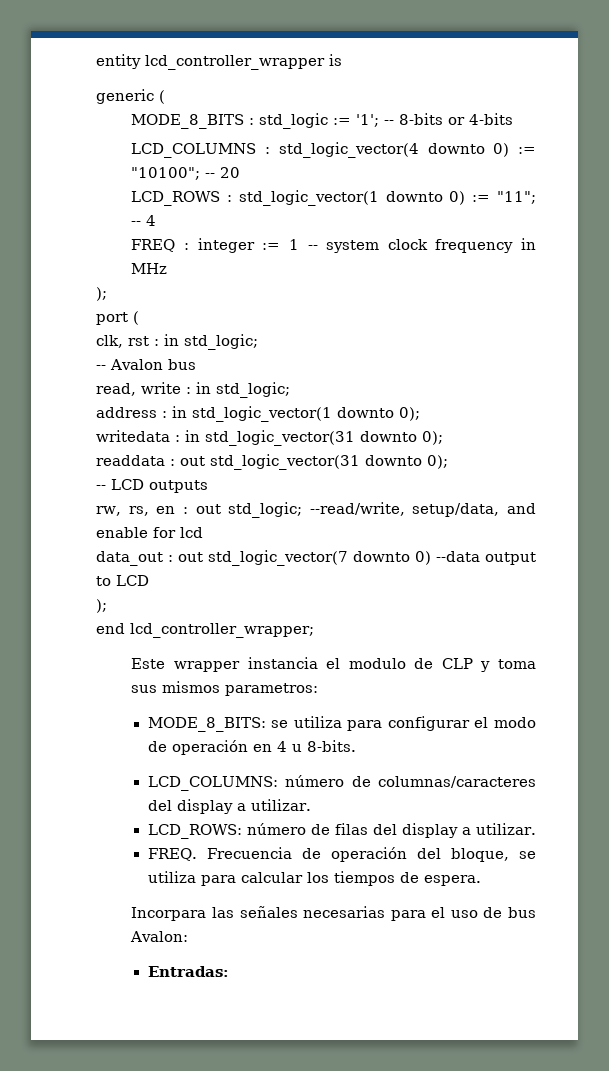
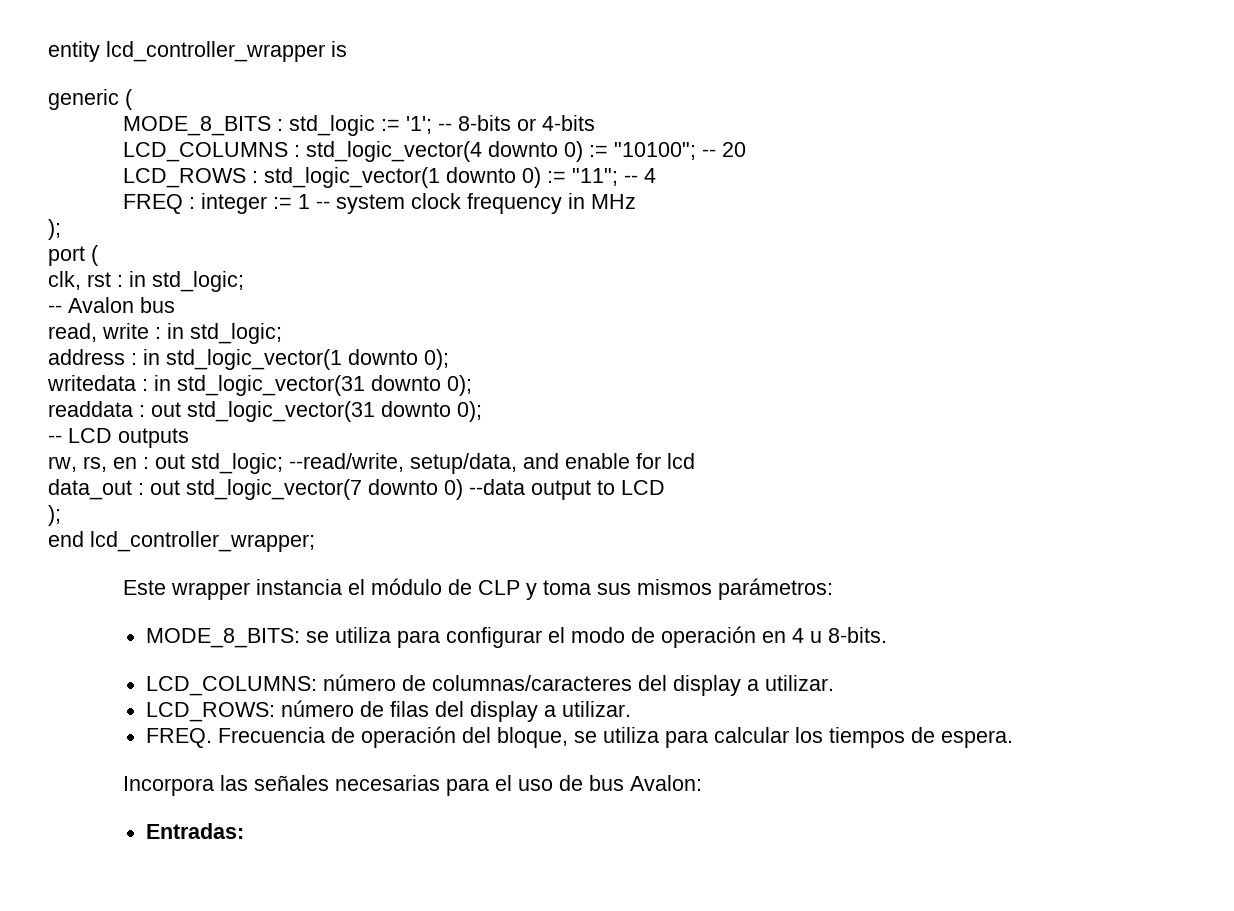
- Este wrapper instancia el modulo de CLP y toma sus mismos parametros:
+ Este wrapper instancia el módulo de CLP y toma sus mismos parámetros:
- Incorpara las señales necesarias para el uso de bus Avalon:
+ Incorpora las señales necesarias para el uso de bus Avalon:

